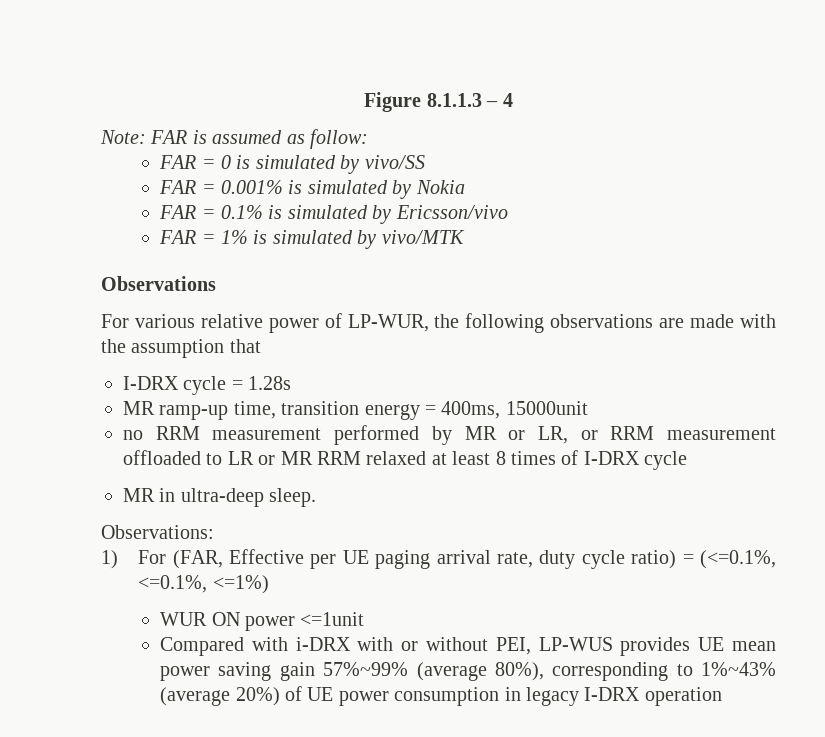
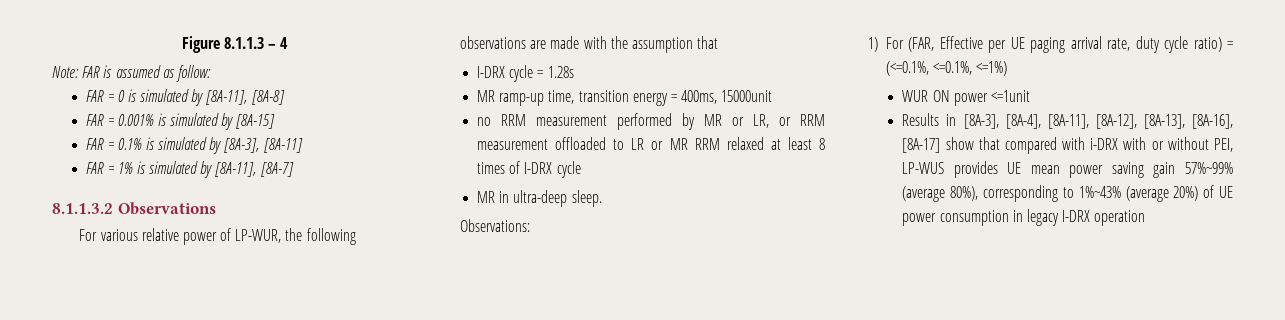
- FAR = 0 is simulated by vivo/SS
+ FAR = 0 is simulated by [8A-11], [8A-8]
- FAR = 0.001% is simulated by Nokia
+ FAR = 0.001% is simulated by [8A-15]
- FAR = 0.1% is simulated by Ericsson/vivo
+ FAR = 0.1% is simulated by [8A-3], [8A-11]
- FAR = 1% is simulated by vivo/MTK
- Observations
+ FAR = 1% is simulated by [8A-11], [8A-7]
+ 8.1.1.3.2 Observations
- Compared with i-DRX with or without PEI, LP-WUS provides UE mean power saving gain 57%~99% (average 80%), corresponding to 1%~43% (average 20%) of UE power consumption in legacy I-DRX operation
+ Results in [8A-3], [8A-4], [8A-11], [8A-12], [8A-13], [8A-16], [8A-17] show that compared with i-DRX with or without PEI, LP-WUS provides UE mean power saving gain 57%~99% (average 80%), corresponding to 1%~43% (average 20%) of UE power consumption in legacy I-DRX operation

